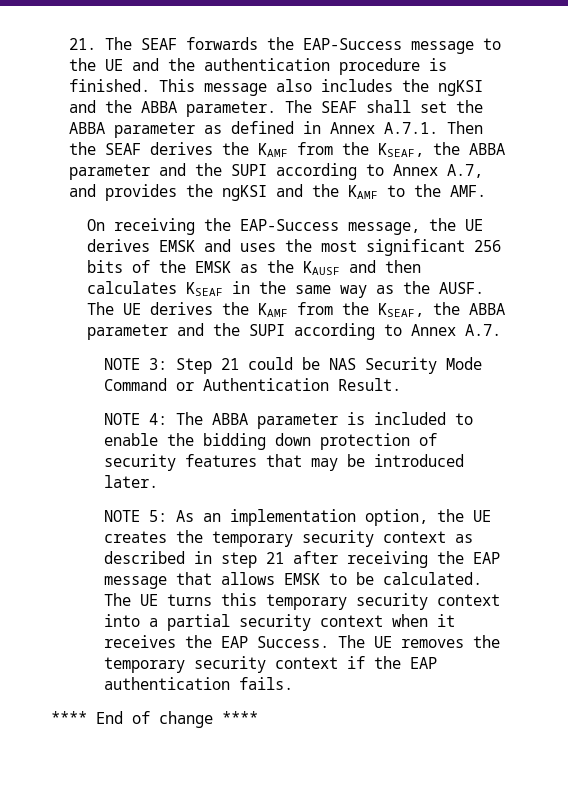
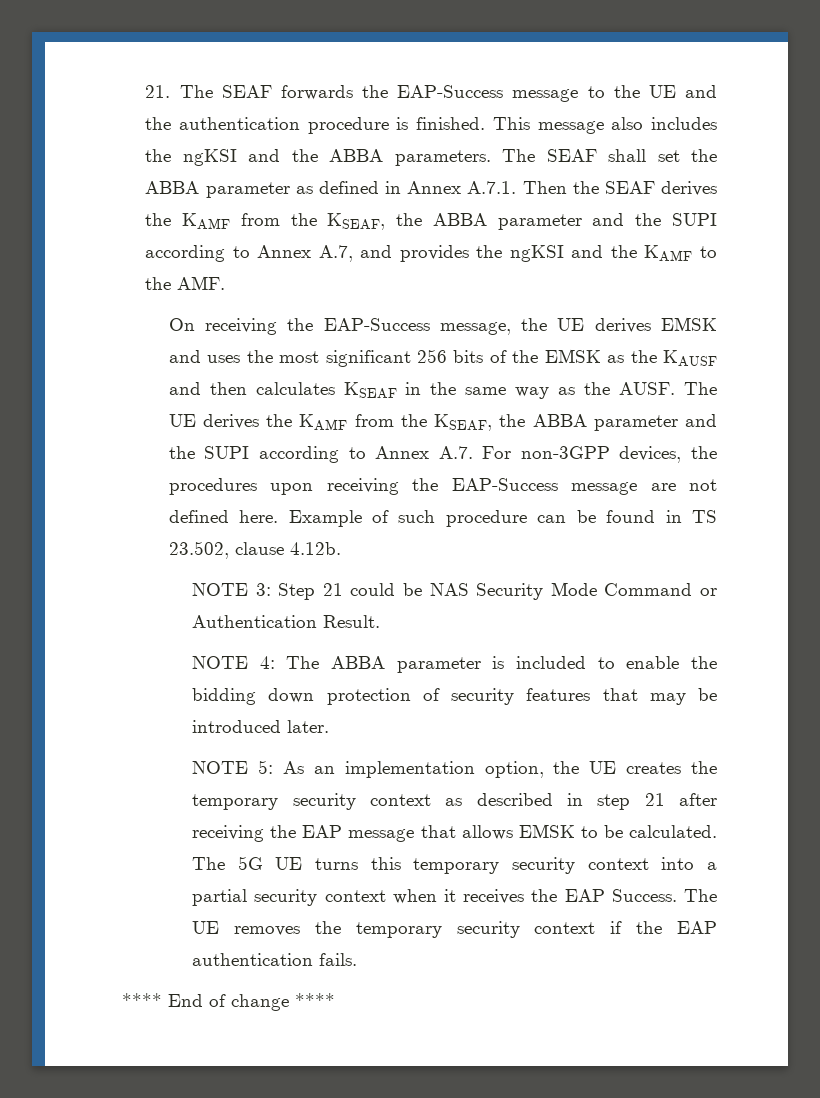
- This message also includes the ngKSI and the ABBA parameter.
+ This message also includes the ngKSI and the ABBA parameters.
- The UE derives the KAMF from the KSEAF, the ABBA parameter and the SUPI according to Annex A.7.
+ The UE derives the KAMF from the KSEAF, the ABBA parameter and the SUPI according to Annex A.7. For non-3GPP devices, the procedures upon receiving the EAP-Success message are not defined here. Example of such procedure can be found in TS 23.502, clause 4.12b.
- The UE turns this temporary security context into a partial security context when it receives the EAP Success.
+ The 5G UE turns this temporary security context into a partial security context when it receives the EAP Success.

